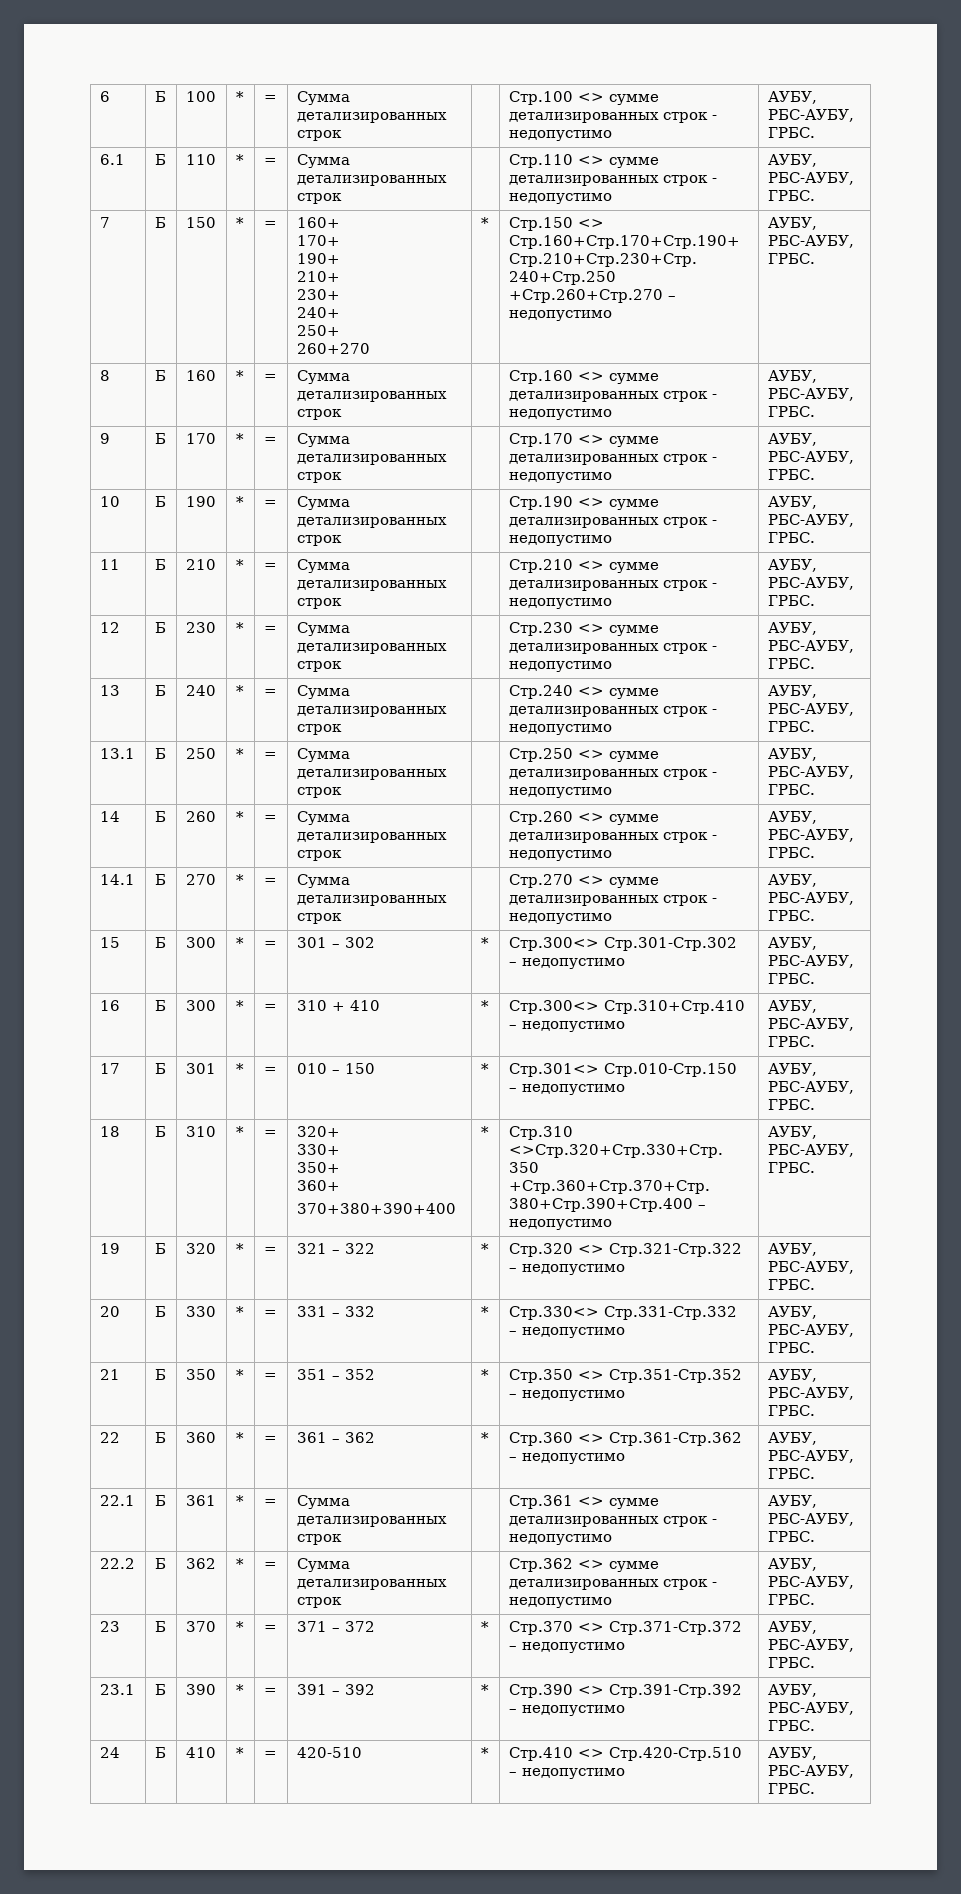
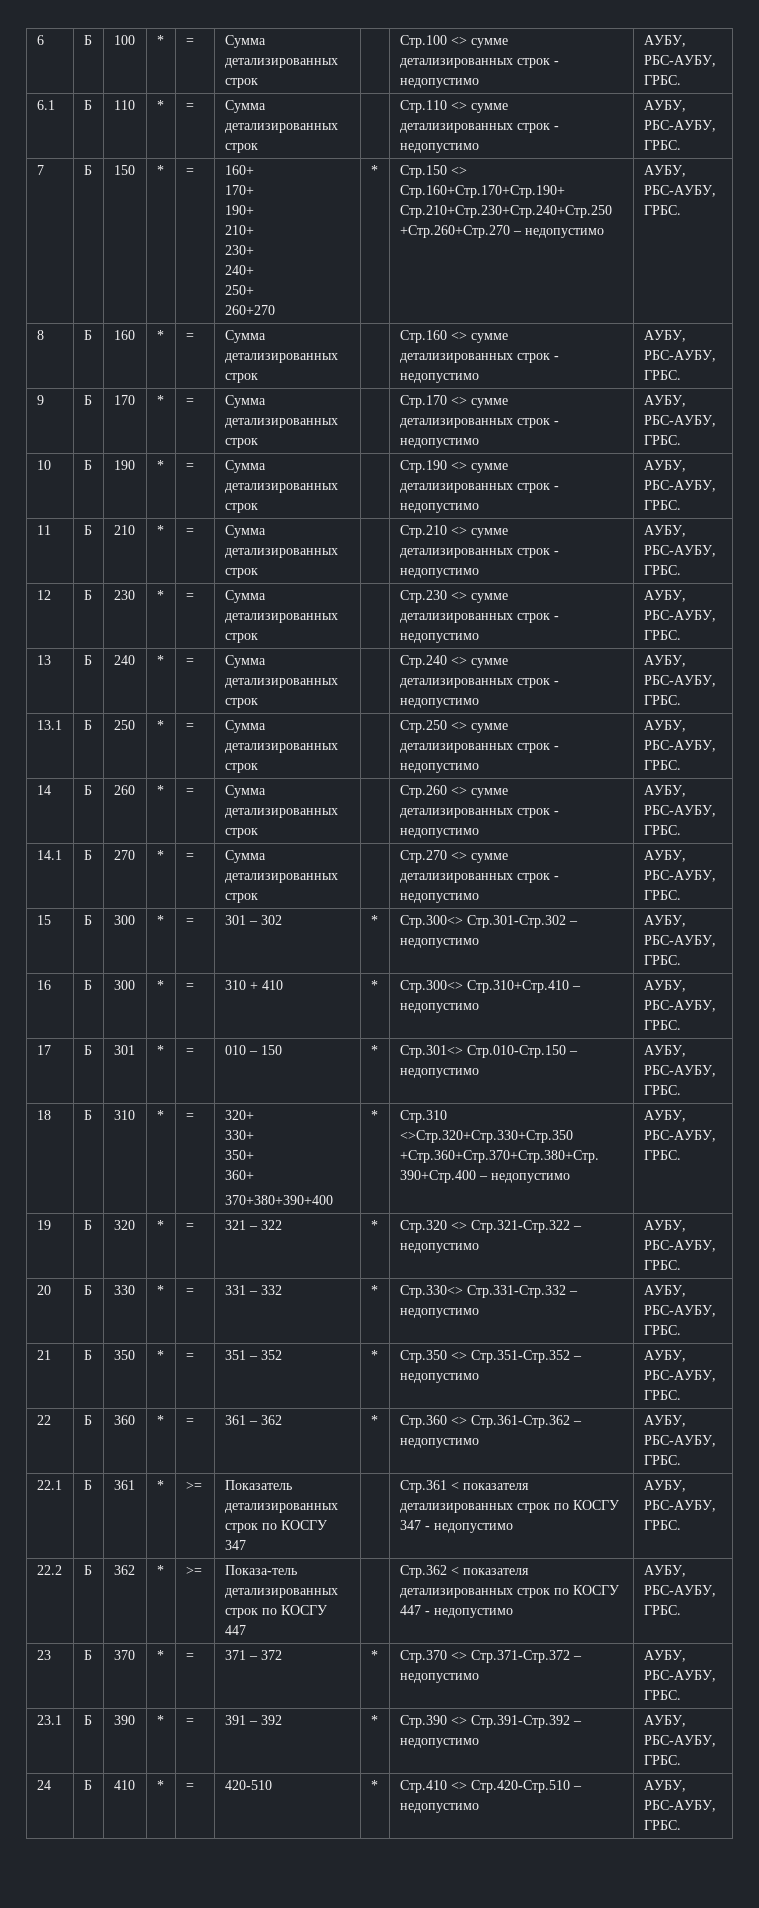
- 22.1 | Б | 361 | * | = | Сумма детализированных строк | | Стр.361 <> сумме детализированных строк - недопустимо | АУБУ, РБС-АУБУ, ГРБС.
+ 22.1 | Б | 361 | * | >= | Показатель детализированных строк по КОСГУ 347 | | Стр.361 < показателя детализированных строк по КОСГУ 347 - недопустимо | АУБУ, РБС-АУБУ, ГРБС.
- 22.2 | Б | 362 | * | = | Сумма детализированных строк | | Стр.362 <> сумме детализированных строк - недопустимо | АУБУ, РБС-АУБУ, ГРБС.
+ 22.2 | Б | 362 | * | >= | Показа-тель детализированных строк по КОСГУ 447 | | Стр.362 < показателя детализированных строк по КОСГУ 447 - недопустимо | АУБУ, РБС-АУБУ, ГРБС.

